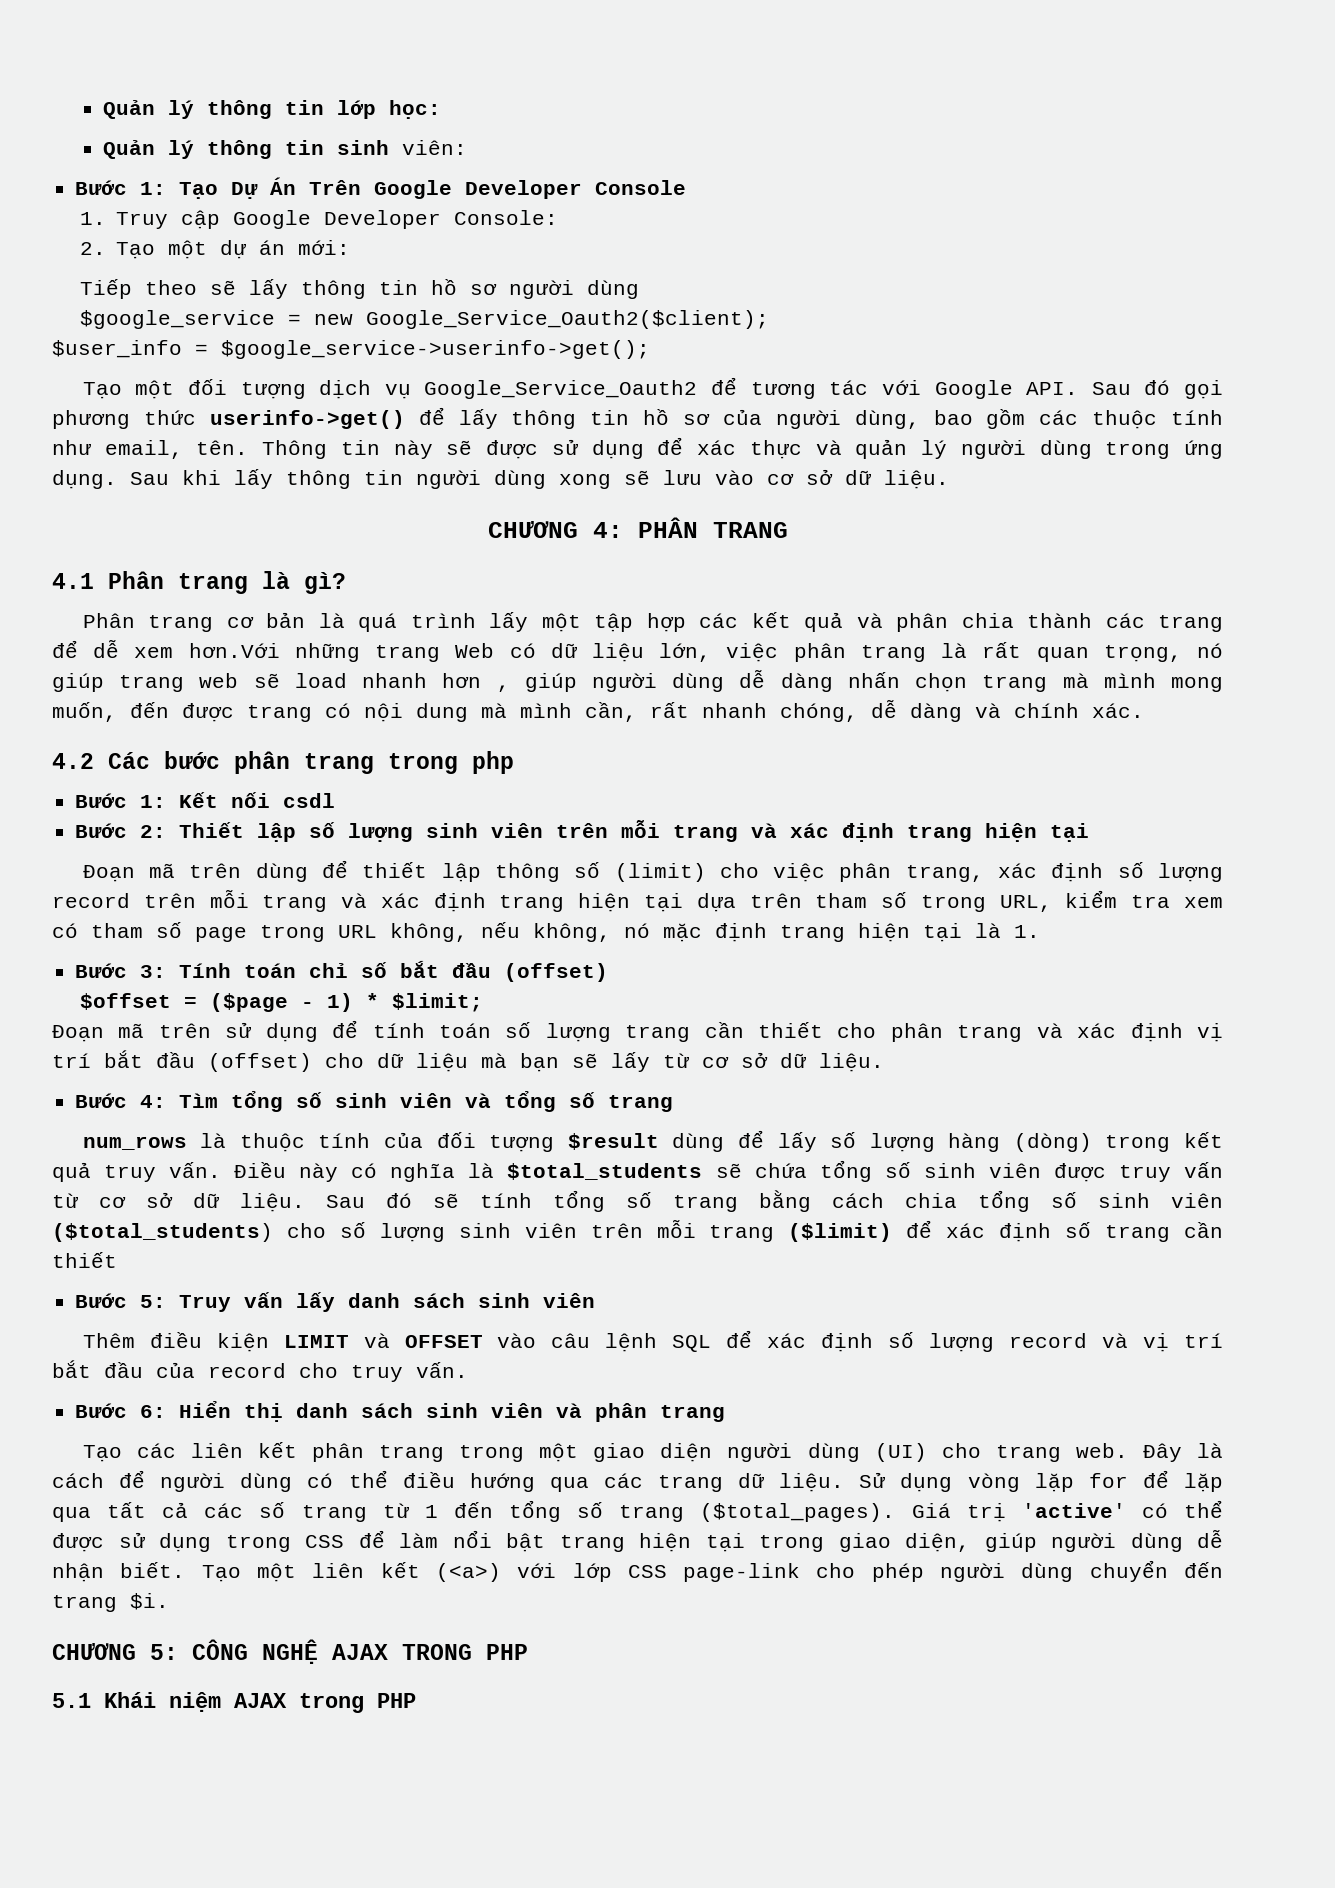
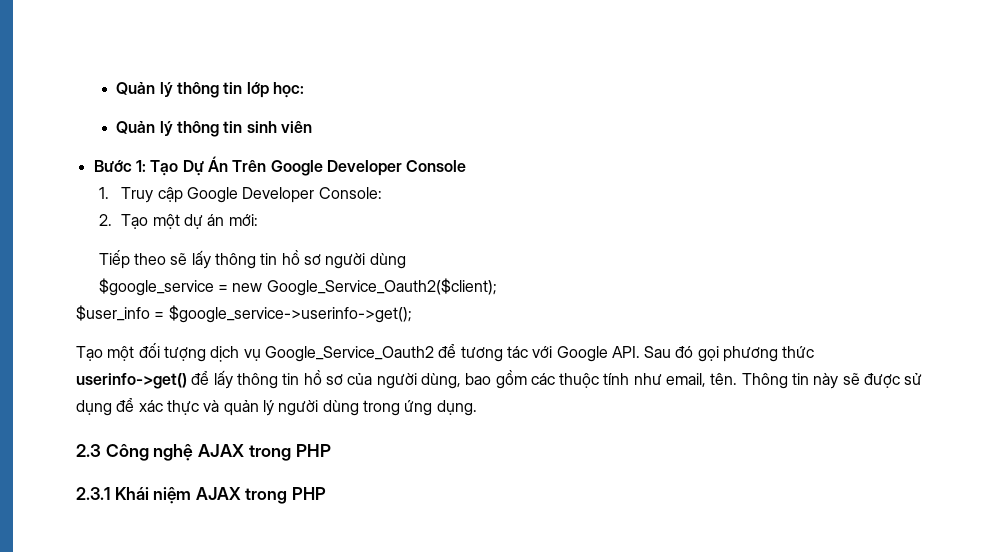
- Quản lý thông tin sinh viên:
+ Quản lý thông tin sinh viên
- Thông tin này sẽ được sử dụng để xác thực và quản lý người dùng trong ứng dụng. Sau khi lấy thông tin người dùng xong sẽ lưu vào cơ sở dữ liệu.
- CHƯƠNG 4: PHÂN TRANG
- 4.1 Phân trang là gì?
- Phân trang cơ bản là quá trình lấy một tập hợp các kết quả và phân chia thành các trang để dễ xem hơn.Với những trang Web có dữ liệu lớn, việc phân trang là rất quan trọng, nó giúp trang web sẽ load nhanh hơn , giúp người dùng dễ dàng nhấn chọn trang mà mình mong muốn, đến được trang có nội dung mà mình cần, rất nhanh chóng, dễ dàng và chính xác.
- 4.2 Các bước phân trang trong php
- Bước 1: Kết nối csdl
- Bước 2: Thiết lập số lượng sinh viên trên mỗi trang và xác định trang hiện tại
- Đoạn mã trên dùng để thiết lập thông số (limit) cho việc phân trang, xác định số lượng record trên mỗi trang và xác định trang hiện tại dựa trên tham số trong URL, kiểm tra xem có tham số page trong URL không, nếu không, nó mặc định trang hiện tại là 1.
- Bước 3: Tính toán chỉ số bắt đầu (offset)
- $offset = ($page - 1) * $limit;
- Đoạn mã trên sử dụng để tính toán số lượng trang cần thiết cho phân trang và xác định vị trí bắt đầu (offset) cho dữ liệu mà bạn sẽ lấy từ cơ sở dữ liệu.
- Bước 4: Tìm tổng số sinh viên và tổng số trang
- num_rows là thuộc tính của đối tượng $result dùng để lấy số lượng hàng (dòng) trong kết quả truy vấn. Điều này có nghĩa là $total_students sẽ chứa tổng số sinh viên được truy vấn từ cơ sở dữ liệu. Sau đó sẽ tính tổng số trang bằng cách chia tổng số sinh viên ($total_students) cho số lượng sinh viên trên mỗi trang ($limit) để xác định số trang cần thiết
- Bước 5: Truy vấn lấy danh sách sinh viên
- Thêm điều kiện LIMIT và OFFSET vào câu lệnh SQL để xác định số lượng record và vị trí bắt đầu của record cho truy vấn.
- Bước 6: Hiển thị danh sách sinh viên và phân trang
- Tạo các liên kết phân trang trong một giao diện người dùng (UI) cho trang web. Đây là cách để người dùng có thể điều hướng qua các trang dữ liệu. Sử dụng vòng lặp for để lặp qua tất cả các số trang từ 1 đến tổng số trang ($total_pages). Giá trị 'active' có thể được sử dụng trong CSS để làm nổi bật trang hiện tại trong giao diện, giúp người dùng dễ nhận biết. Tạo một liên kết (<a>) với lớp CSS page-link cho phép người dùng chuyển đến trang $i.
- CHƯƠNG 5: CÔNG NGHỆ AJAX TRONG PHP
+ Thông tin này sẽ được sử dụng để xác thực và quản lý người dùng trong ứng dụng.
+ 2.3 Công nghệ AJAX trong PHP
- 5.1 Khái niệm AJAX trong PHP
+ 2.3.1 Khái niệm AJAX trong PHP

